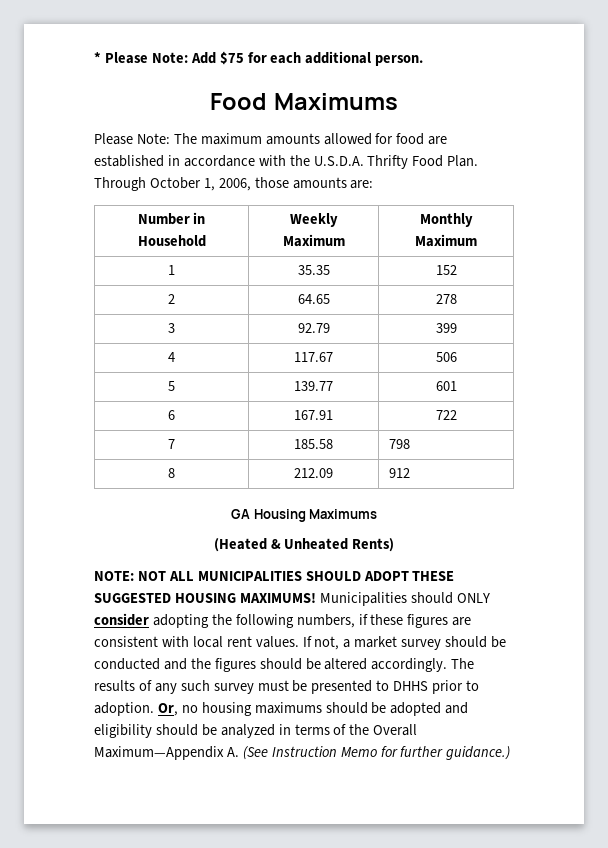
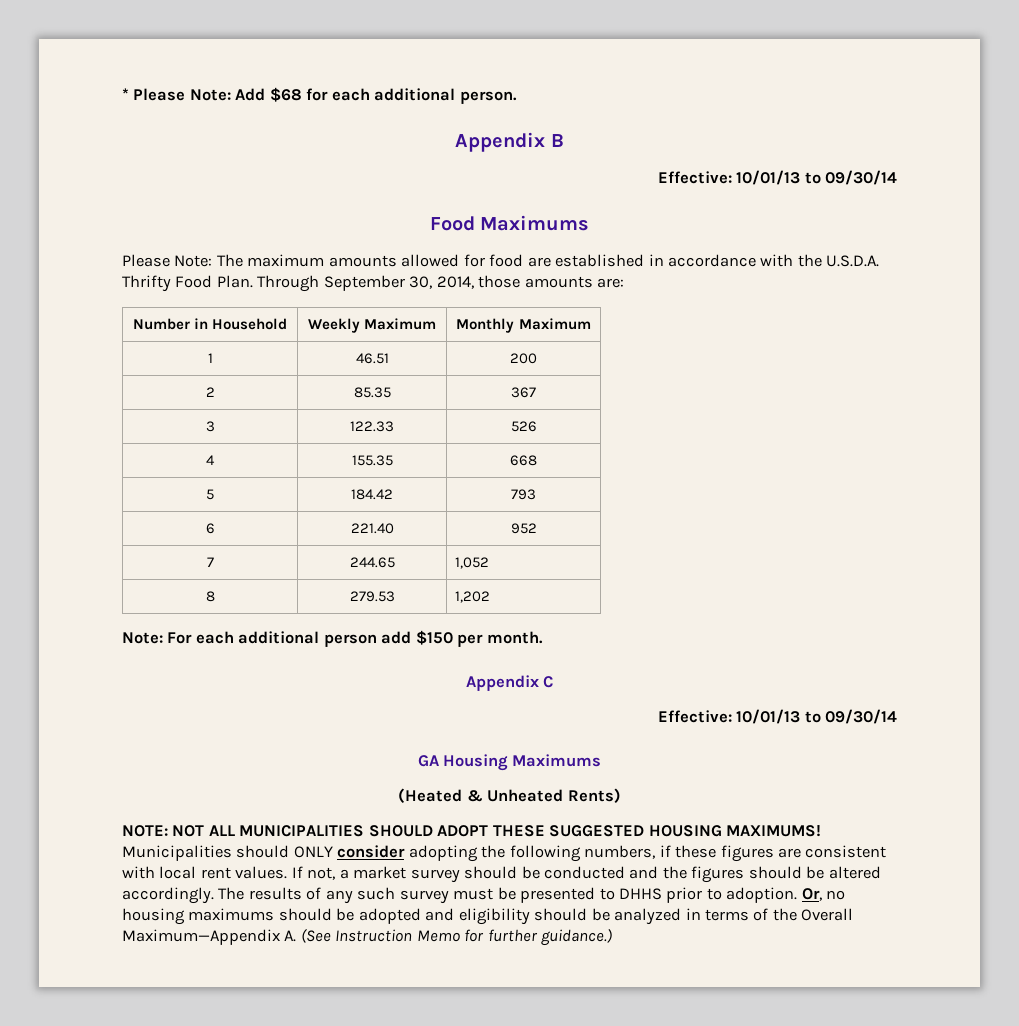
- * Please Note: Add $75 for each additional person.
+ * Please Note: Add $68 for each additional person.
+ Appendix B
+ Effective: 10/01/13 to 09/30/14
- Through October 1, 2006, those amounts are:
+ Through September 30, 2014, those amounts are:
- 1 | 35.35 | 152
+ 1 | 46.51 | 200
- 2 | 64.65 | 278
+ 2 | 85.35 | 367
- 3 | 92.79 | 399
+ 3 | 122.33 | 526
- 4 | 117.67 | 506
+ 4 | 155.35 | 668
- 5 | 139.77 | 601
+ 5 | 184.42 | 793
- 6 | 167.91 | 722
+ 6 | 221.40 | 952
- 7 | 185.58 | 798
+ 7 | 244.65 | 1,052
- 8 | 212.09 | 912
+ 8 | 279.53 | 1,202
+ Note: For each additional person add $150 per month.
+ Appendix C
+ Effective: 10/01/13 to 09/30/14

